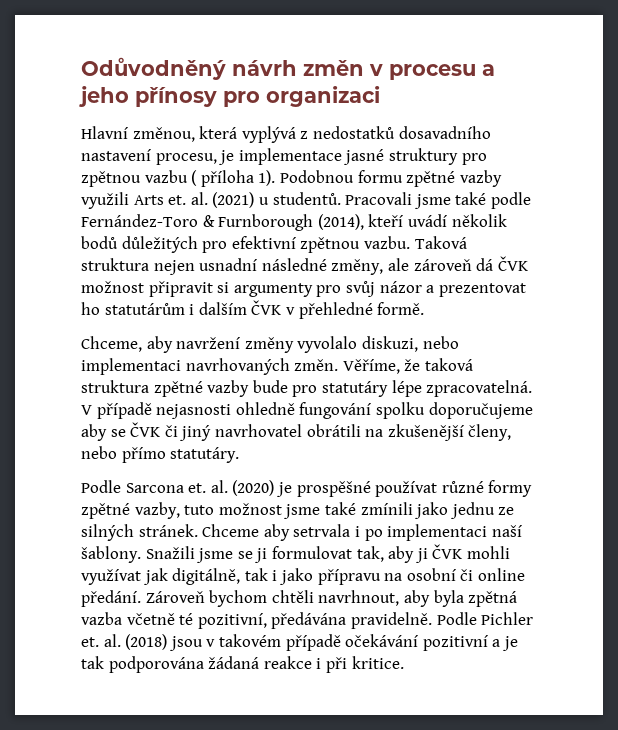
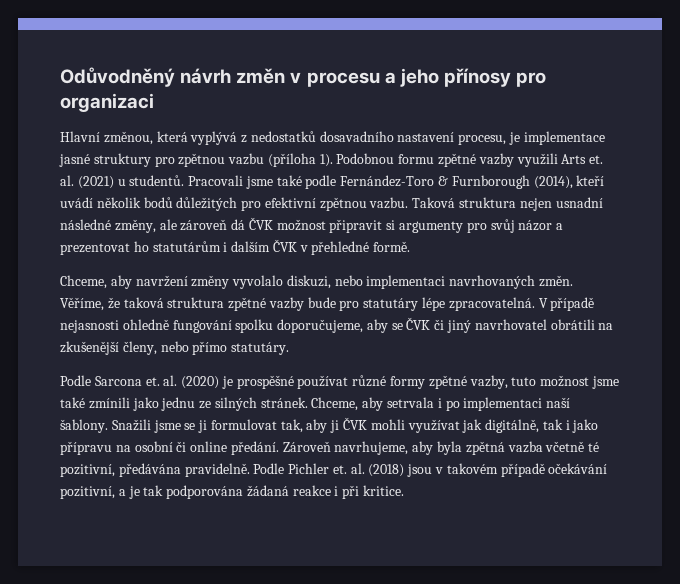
- Hlavní změnou, která vyplývá z nedostatků dosavadního nastavení procesu, je implementace jasné struktury pro zpětnou vazbu ( příloha 1).
+ Hlavní změnou, která vyplývá z nedostatků dosavadního nastavení procesu, je implementace jasné struktury pro zpětnou vazbu (příloha 1).
- V případě nejasnosti ohledně fungování spolku doporučujeme aby se ČVK či jiný navrhovatel obrátili na zkušenější členy, nebo přímo statutáry.
+ V případě nejasnosti ohledně fungování spolku doporučujeme, aby se ČVK či jiný navrhovatel obrátili na zkušenější členy, nebo přímo statutáry.
- Chceme aby setrvala i po implementaci naší šablony.
+ Chceme, aby setrvala i po implementaci naší šablony.
- Zároveň bychom chtěli navrhnout, aby byla zpětná vazba včetně té pozitivní, předávána pravidelně.
+ Zároveň navrhujeme, aby byla zpětná vazba včetně té pozitivní, předávána pravidelně.
- Podle Pichler et. al. (2018) jsou v takovém případě očekávání pozitivní a je tak podporována žádaná reakce i při kritice.
+ Podle Pichler et. al. (2018) jsou v takovém případě očekávání pozitivní, a je tak podporována žádaná reakce i při kritice.

